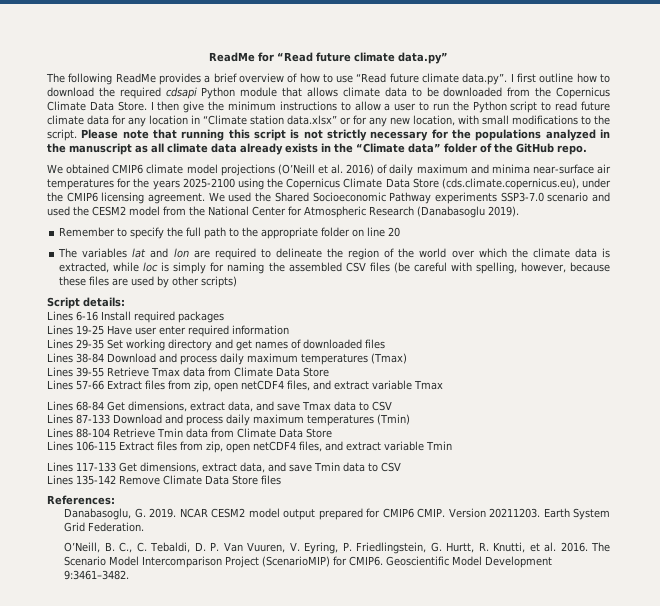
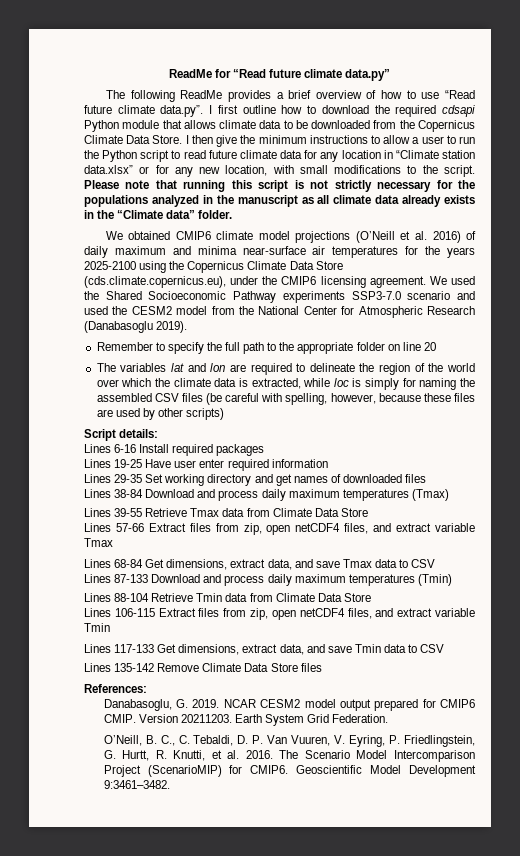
- Please note that running this script is not strictly necessary for the populations analyzed in the manuscript as all climate data already exists in the “Climate data” folder of the GitHub repo.
+ Please note that running this script is not strictly necessary for the populations analyzed in the manuscript as all climate data already exists in the “Climate data” folder.

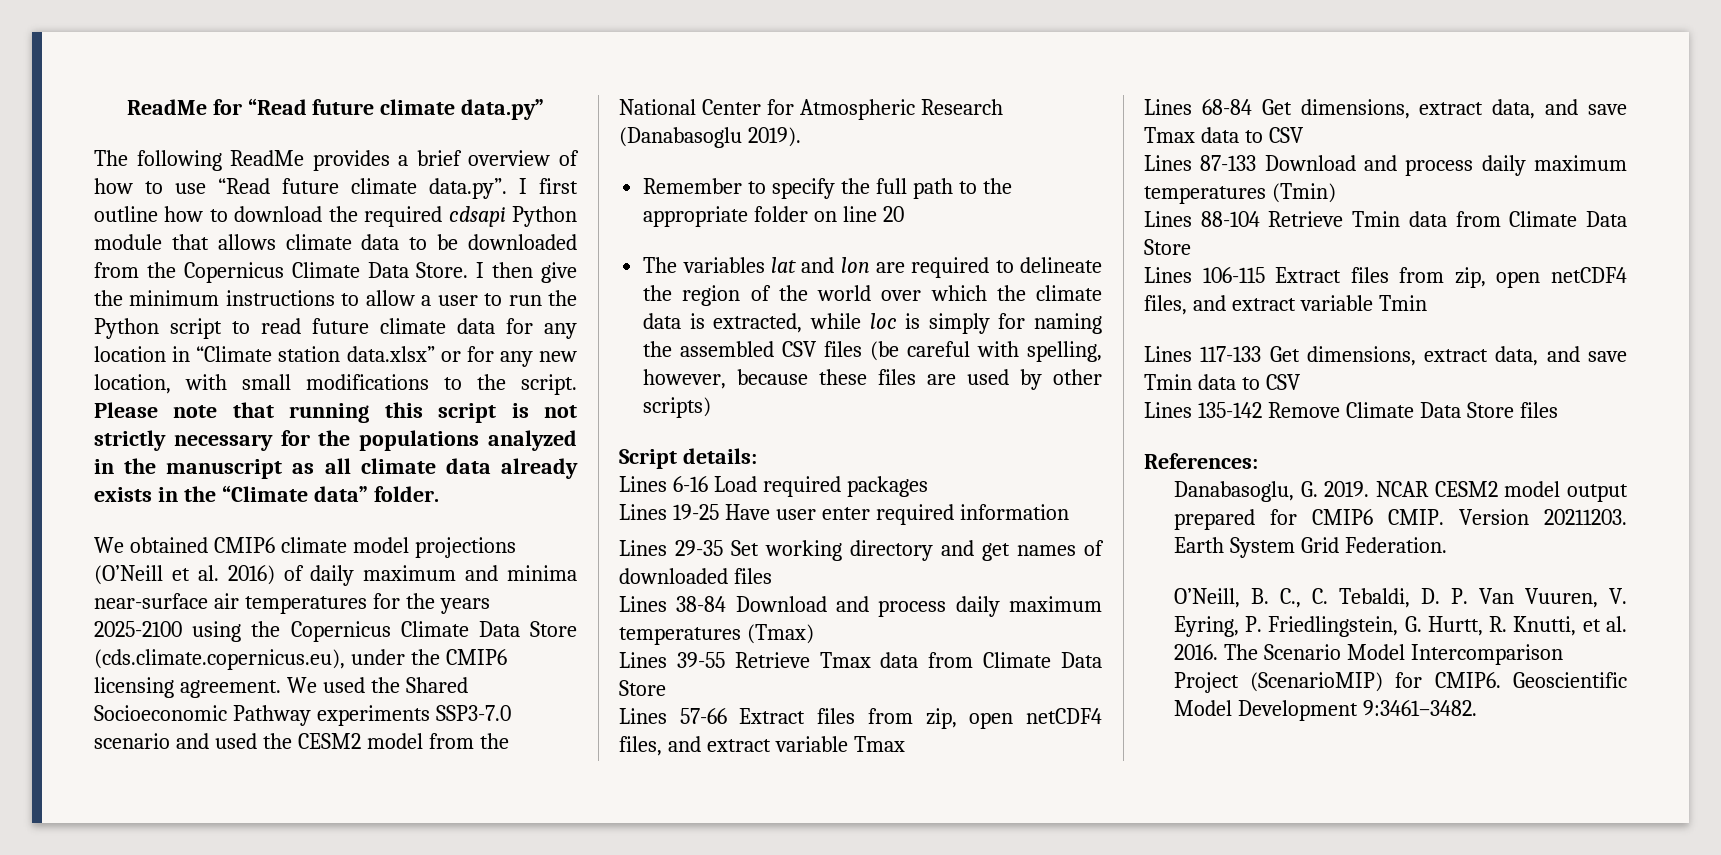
- Lines 6-16 Install required packages
+ Lines 6-16 Load required packages

